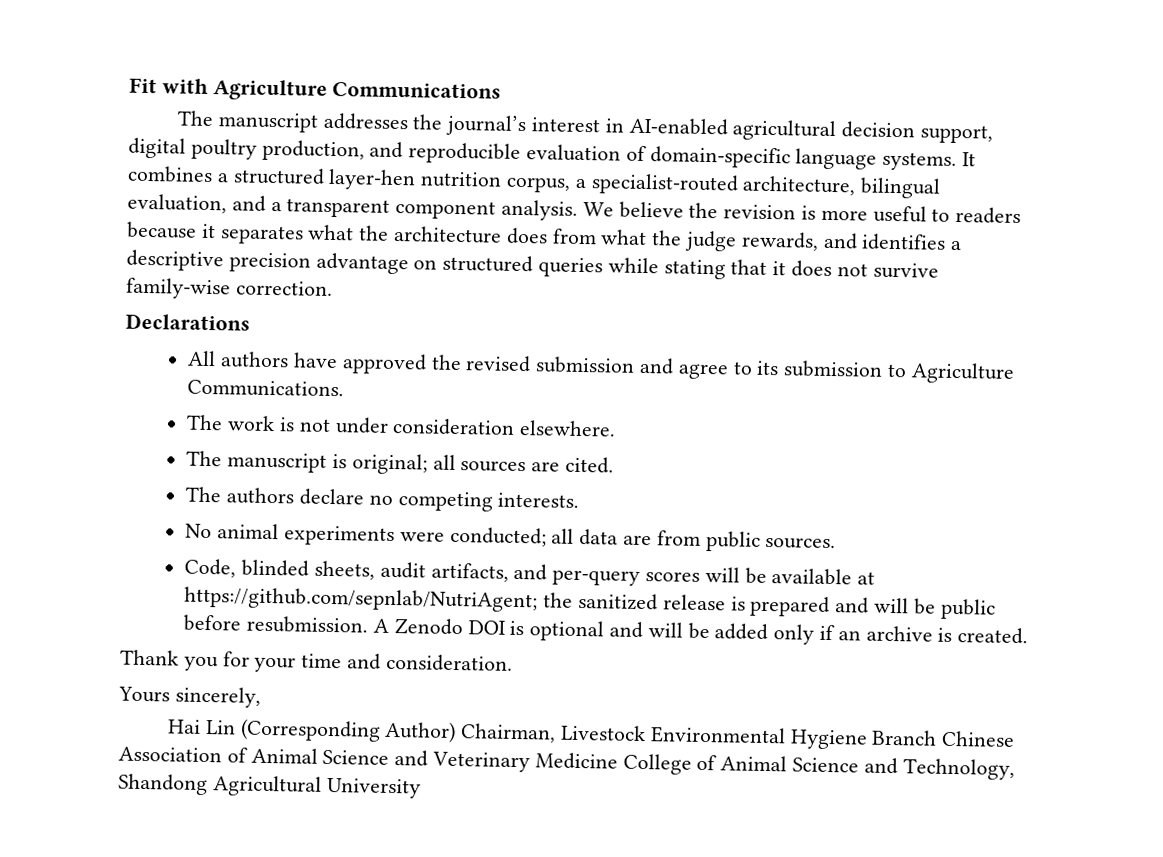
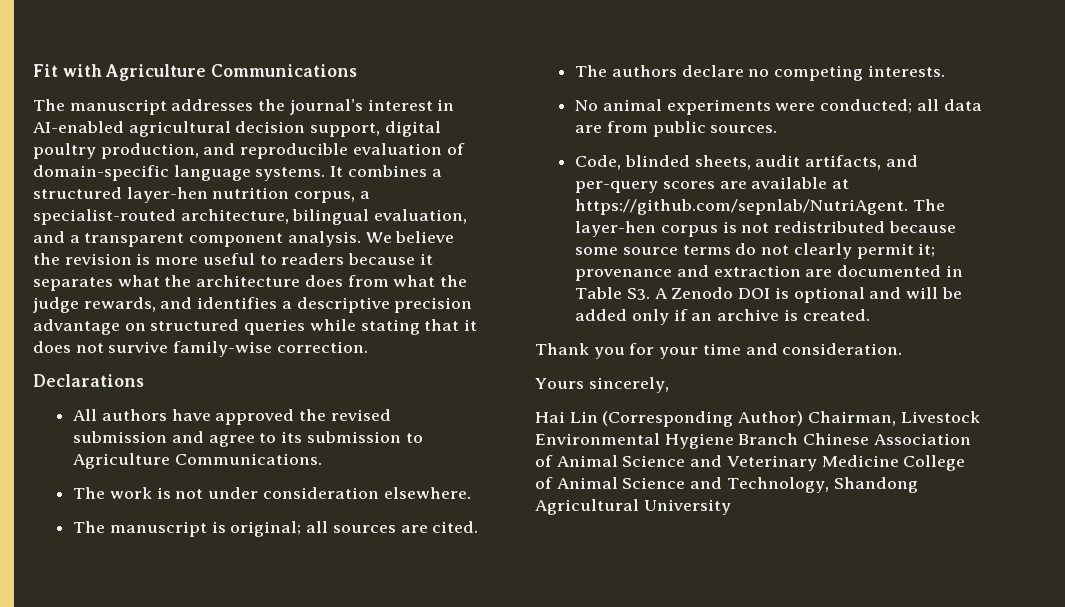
- Code, blinded sheets, audit artifacts, and per-query scores will be available at https://github.com/sepnlab/NutriAgent; the sanitized release is prepared and will be public before resubmission. A Zenodo DOI is optional and will be added only if an archive is created.
+ Code, blinded sheets, audit artifacts, and per-query scores are available at https://github.com/sepnlab/NutriAgent. The layer-hen corpus is not redistributed because some source terms do not clearly permit it; provenance and extraction are documented in Table S3. A Zenodo DOI is optional and will be added only if an archive is created.

